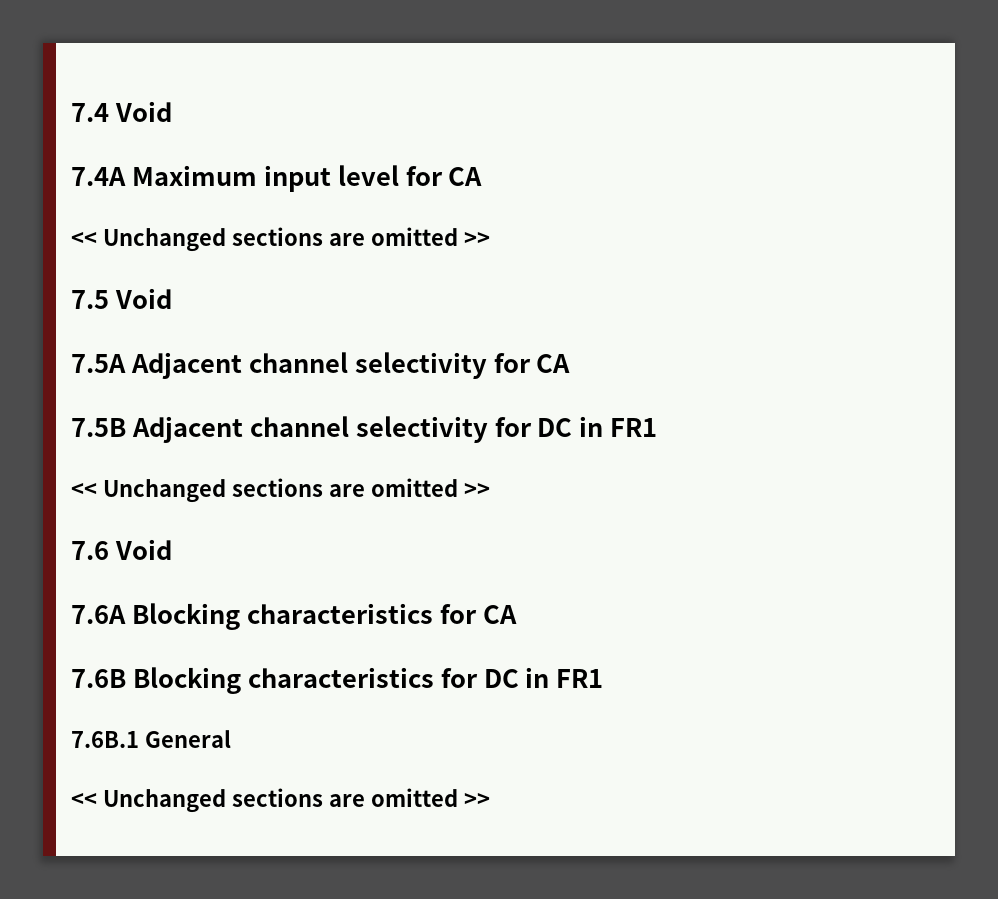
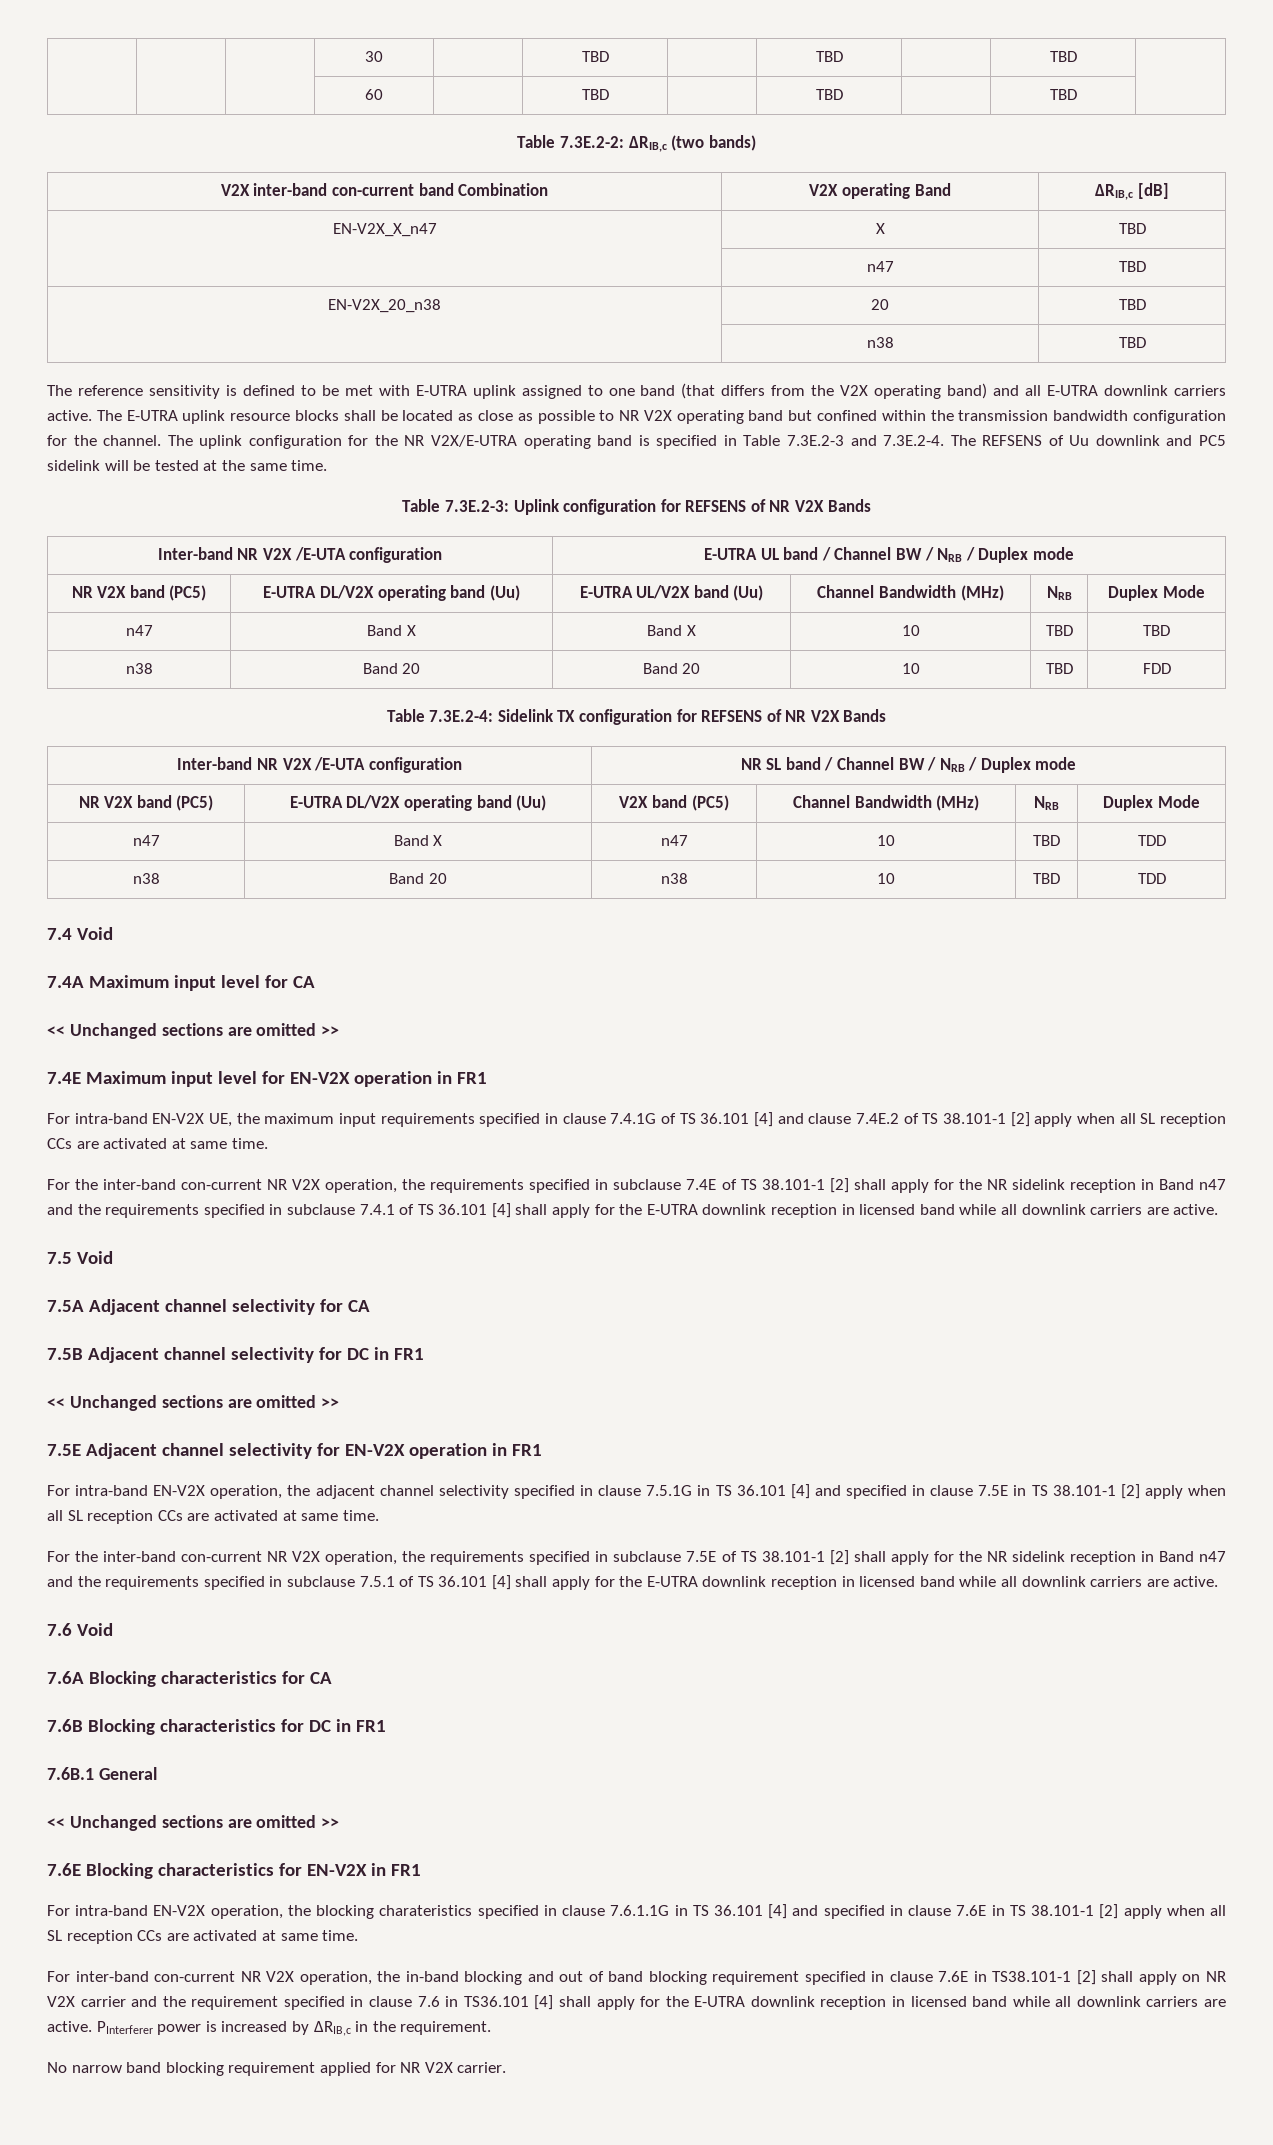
+ | | | 30 | | TBD | | TBD | | TBD |
+ | | | 60 | | TBD | | TBD | | TBD |
+ Table 7.3E.2-2: ΔRIB,c (two bands)
+ V2X inter-band con-current band Combination | V2X operating Band | ΔRIB,c [dB]
+ EN-V2X_X_n47 | X | TBD
+ | n47 | TBD
+ EN-V2X_20_n38 | 20 | TBD
+ | n38 | TBD
+ The reference sensitivity is defined to be met with E-UTRA uplink assigned to one band (that differs from the V2X operating band) and all E-UTRA downlink carriers active. The E-UTRA uplink resource blocks shall be located as close as possible to NR V2X operating band but confined within the transmission bandwidth configuration for the channel. The uplink configuration for the NR V2X/E-UTRA operating band is specified in Table 7.3E.2-3 and 7.3E.2-4. The REFSENS of Uu downlink and PC5 sidelink will be tested at the same time.
+ Table 7.3E.2-3: Uplink configuration for REFSENS of NR V2X Bands
+ Inter-band NR V2X /E-UTA configuration | E-UTRA UL band / Channel BW / NRB / Duplex mode
+ NR V2X band (PC5) | E-UTRA DL/V2X operating band (Uu) | E-UTRA UL/V2X band (Uu) | Channel Bandwidth (MHz) | NRB | Duplex Mode
+ n47 | Band X | Band X | 10 | TBD | TBD
+ n38 | Band 20 | Band 20 | 10 | TBD | FDD
+ Table 7.3E.2-4: Sidelink TX configuration for REFSENS of NR V2X Bands
+ Inter-band NR V2X /E-UTA configuration | NR SL band / Channel BW / NRB / Duplex mode
+ NR V2X band (PC5) | E-UTRA DL/V2X operating band (Uu) | V2X band (PC5) | Channel Bandwidth (MHz) | NRB | Duplex Mode
+ n47 | Band X | n47 | 10 | TBD | TDD
+ n38 | Band 20 | n38 | 10 | TBD | TDD
+ 7.4E Maximum input level for EN-V2X operation in FR1
+ For intra-band EN-V2X UE, the maximum input requirements specified in clause 7.4.1G of TS 36.101 [4] and clause 7.4E.2 of TS 38.101-1 [2] apply when all SL reception CCs are activated at same time.
+ For the inter-band con-current NR V2X operation, the requirements specified in subclause 7.4E of TS 38.101-1 [2] shall apply for the NR sidelink reception in Band n47 and the requirements specified in subclause 7.4.1 of TS 36.101 [4] shall apply for the E-UTRA downlink reception in licensed band while all downlink carriers are active.
+ 7.5E Adjacent channel selectivity for EN-V2X operation in FR1
+ For intra-band EN-V2X operation, the adjacent channel selectivity specified in clause 7.5.1G in TS 36.101 [4] and specified in clause 7.5E in TS 38.101-1 [2] apply when all SL reception CCs are activated at same time.
+ For the inter-band con-current NR V2X operation, the requirements specified in subclause 7.5E of TS 38.101-1 [2] shall apply for the NR sidelink reception in Band n47 and the requirements specified in subclause 7.5.1 of TS 36.101 [4] shall apply for the E-UTRA downlink reception in licensed band while all downlink carriers are active.
+ 7.6E Blocking characteristics for EN-V2X in FR1
+ For intra-band EN-V2X operation, the blocking charateristics specified in clause 7.6.1.1G in TS 36.101 [4] and specified in clause 7.6E in TS 38.101-1 [2] apply when all SL reception CCs are activated at same time.
+ For inter-band con-current NR V2X operation, the in-band blocking and out of band blocking requirement specified in clause 7.6E in TS38.101-1 [2] shall apply on NR V2X carrier and the requirement specified in clause 7.6 in TS36.101 [4] shall apply for the E-UTRA downlink reception in licensed band while all downlink carriers are active. PInterferer power is increased by ΔRIB,c in the requirement.
+ No narrow band blocking requirement applied for NR V2X carrier.

